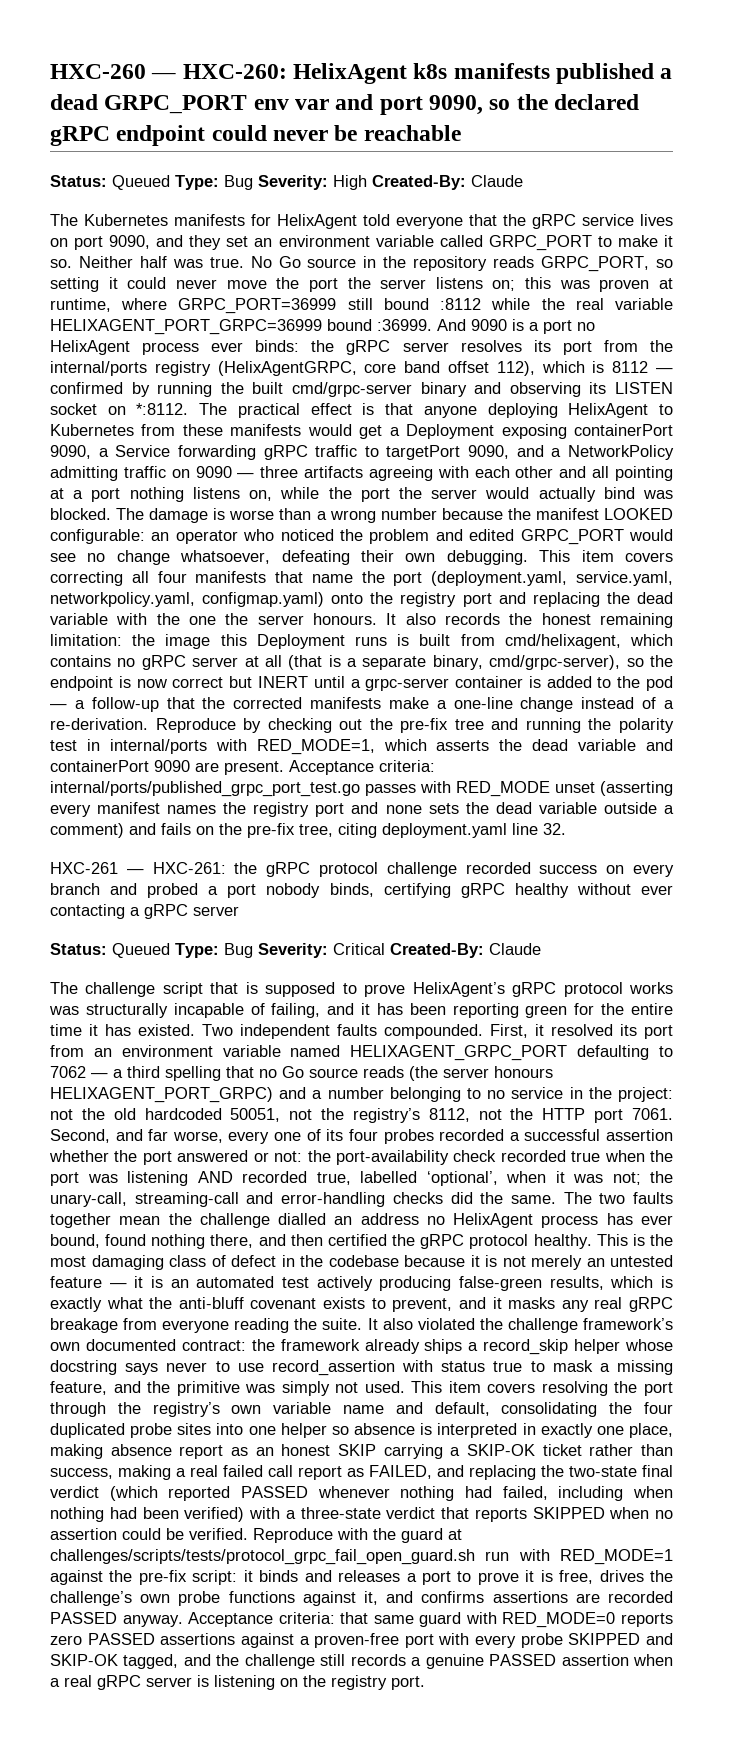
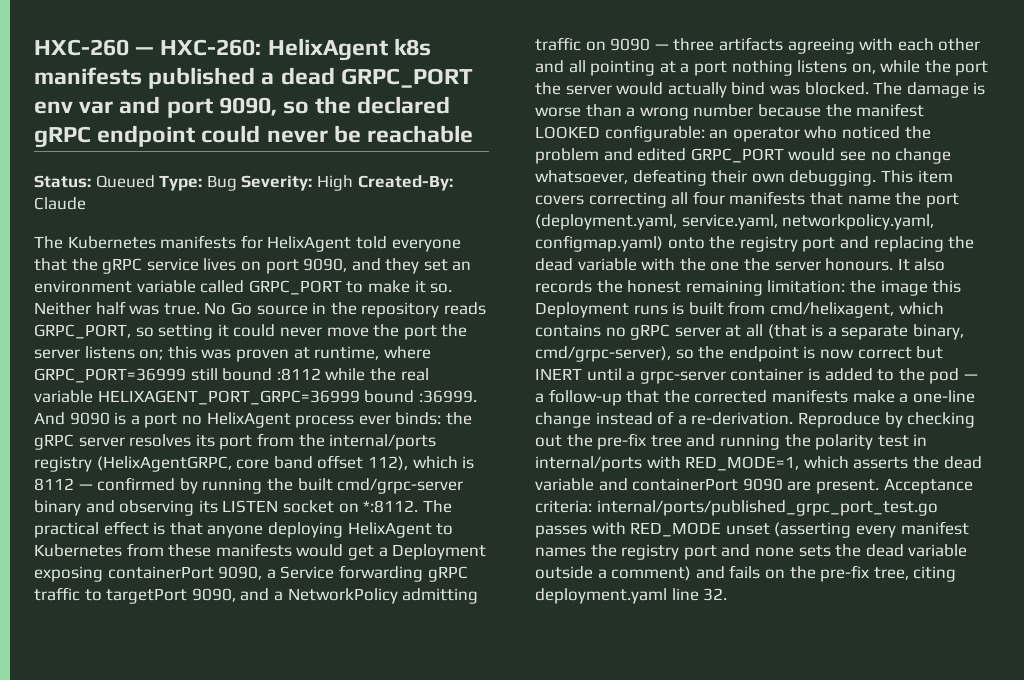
- HXC-261 — HXC-261: the gRPC protocol challenge recorded success on every branch and probed a port nobody binds, certifying gRPC healthy without ever contacting a gRPC server
- Status: Queued Type: Bug Severity: Critical Created-By: Claude
- The challenge script that is supposed to prove HelixAgent’s gRPC protocol works was structurally incapable of failing, and it has been reporting green for the entire time it has existed. Two independent faults compounded. First, it resolved its port from an environment variable named HELIXAGENT_GRPC_PORT defaulting to 7062 — a third spelling that no Go source reads (the server honours HELIXAGENT_PORT_GRPC) and a number belonging to no service in the project: not the old hardcoded 50051, not the registry’s 8112, not the HTTP port 7061. Second, and far worse, every one of its four probes recorded a successful assertion whether the port answered or not: the port-availability check recorded true when the port was listening AND recorded true, labelled ‘optional’, when it was not; the unary-call, streaming-call and error-handling checks did the same. The two faults together mean the challenge dialled an address no HelixAgent process has ever bound, found nothing there, and then certified the gRPC protocol healthy. This is the most damaging class of defect in the codebase because it is not merely an untested feature — it is an automated test actively producing false-green results, which is exactly what the anti-bluff covenant exists to prevent, and it masks any real gRPC breakage from everyone reading the suite. It also violated the challenge framework’s own documented contract: the framework already ships a record_skip helper whose docstring says never to use record_assertion with status true to mask a missing feature, and the primitive was simply not used. This item covers resolving the port through the registry’s own variable name and default, consolidating the four duplicated probe sites into one helper so absence is interpreted in exactly one place, making absence report as an honest SKIP carrying a SKIP-OK ticket rather than success, making a real failed call report as FAILED, and replacing the two-state final verdict (which reported PASSED whenever nothing had failed, including when nothing had been verified) with a three-state verdict that reports SKIPPED when no assertion could be verified. Reproduce with the guard at challenges/scripts/tests/protocol_grpc_fail_open_guard.sh run with RED_MODE=1 against the pre-fix script: it binds and releases a port to prove it is free, drives the challenge’s own probe functions against it, and confirms assertions are recorded PASSED anyway. Acceptance criteria: that same guard with RED_MODE=0 reports zero PASSED assertions against a proven-free port with every probe SKIPPED and SKIP-OK tagged, and the challenge still records a genuine PASSED assertion when a real gRPC server is listening on the registry port.

